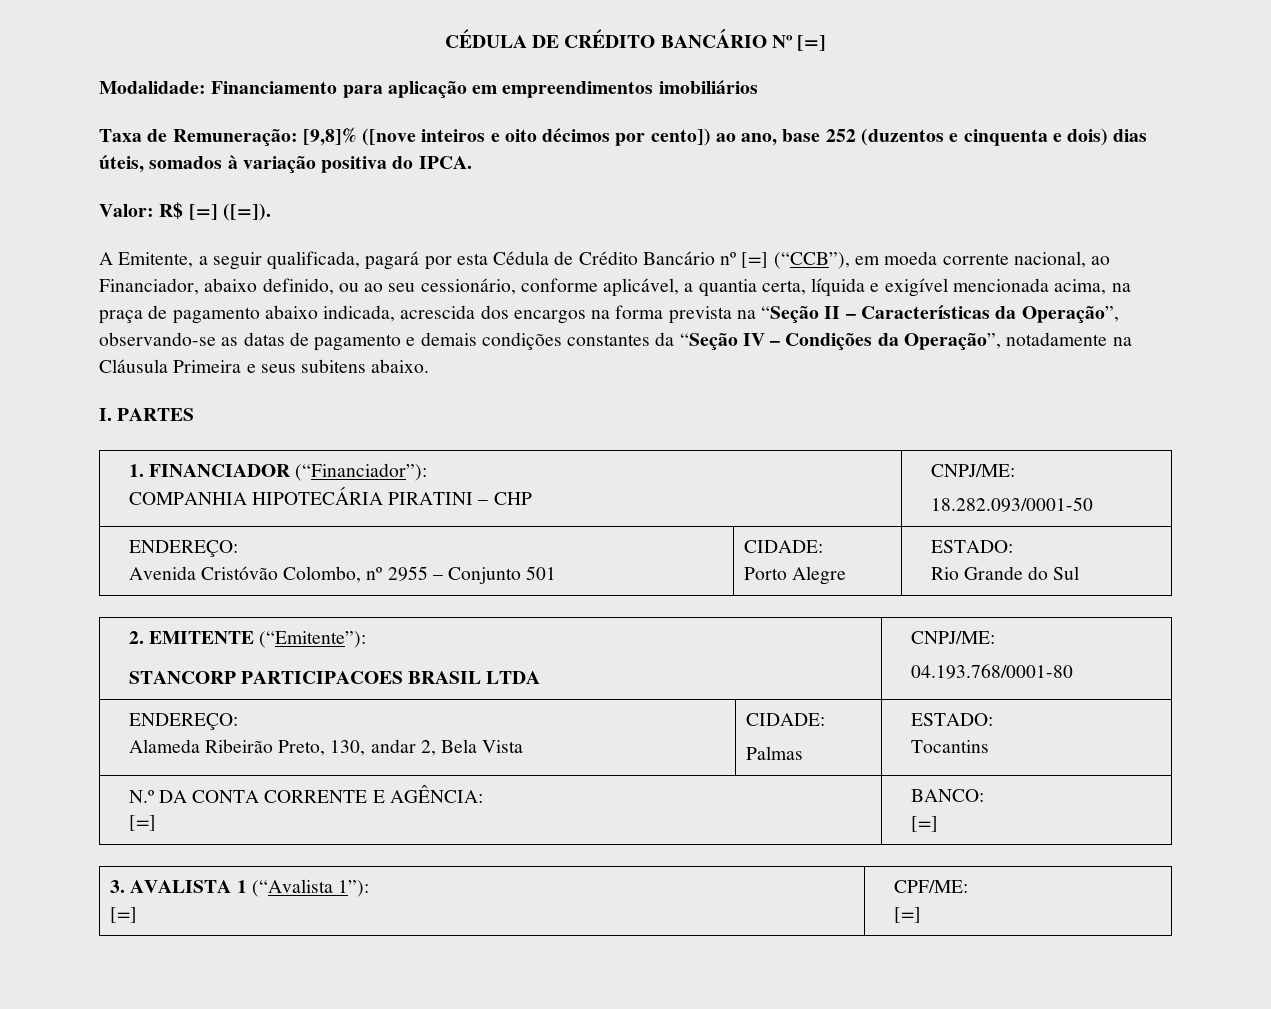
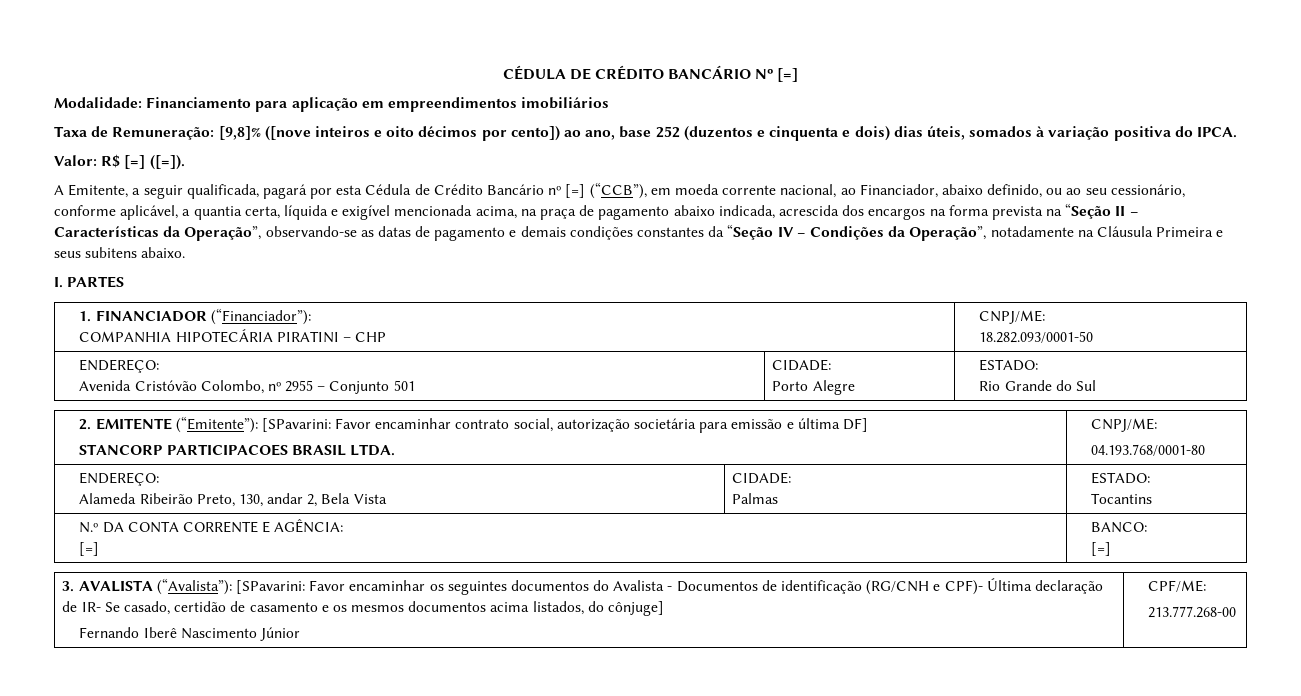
- 2. EMITENTE (“Emitente”):
- STANCORP PARTICIPACOES BRASIL LTDA | CNPJ/ME:
+ 2. EMITENTE (“Emitente”): [SPavarini: Favor encaminhar contrato social, autorização societária para emissão e última DF]
+ STANCORP PARTICIPACOES BRASIL LTDA. | CNPJ/ME:
- 3. AVALISTA 1 (“Avalista 1”):
- [=]
+ 3. AVALISTA (“Avalista”): [SPavarini: Favor encaminhar os seguintes documentos do Avalista - Documentos de identificação (RG/CNH e CPF)- Última declaração de IR- Se casado, certidão de casamento e os mesmos documentos acima listados, do cônjuge]
+ Fernando Iberê Nascimento Júnior
  CPF/ME:
- [=]
+ 213.777.268-00

